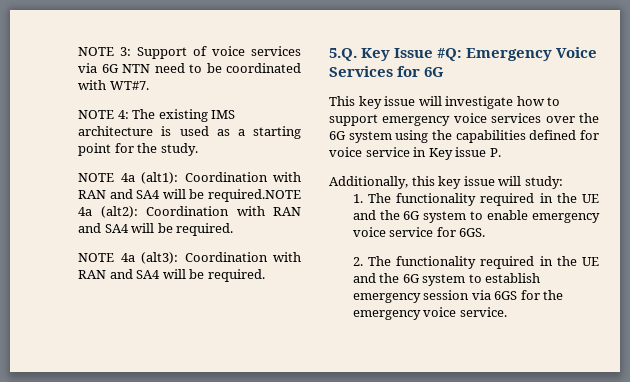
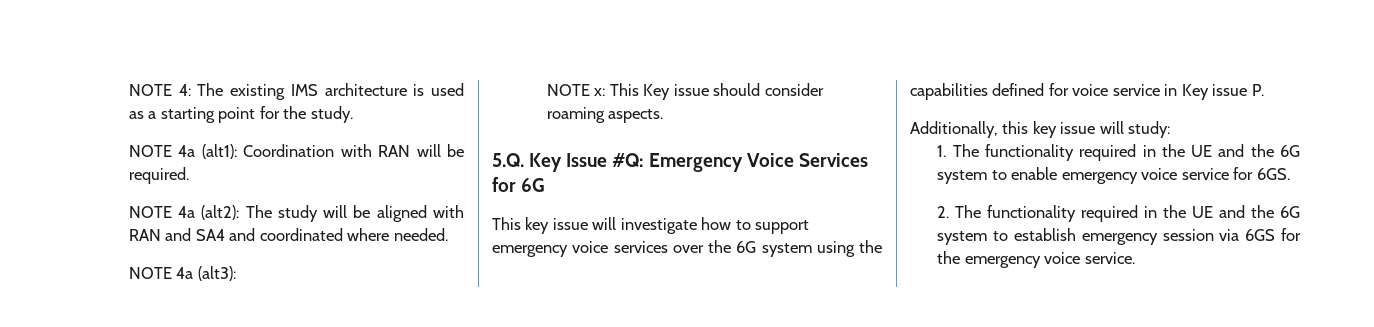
- NOTE 3: Support of voice services via 6G NTN need to be coordinated with WT#7.
- NOTE 4a (alt1): Coordination with RAN and SA4 will be required.NOTE 4a (alt2): Coordination with RAN and SA4 will be required.
+ NOTE 4a (alt1): Coordination with RAN will be required.
- NOTE 4a (alt3): Coordination with RAN and SA4 will be required.
+ NOTE 4a (alt2): The study will be aligned with RAN and SA4 and coordinated where needed.
+ NOTE 4a (alt3):
+ NOTE x: This Key issue should consider roaming aspects.

